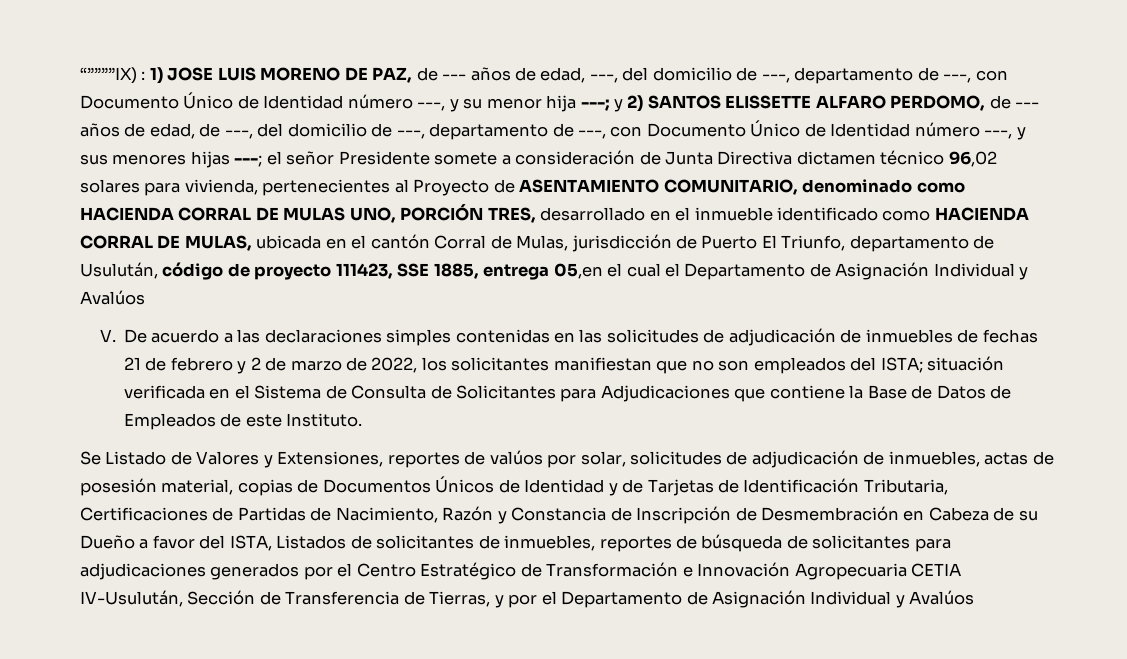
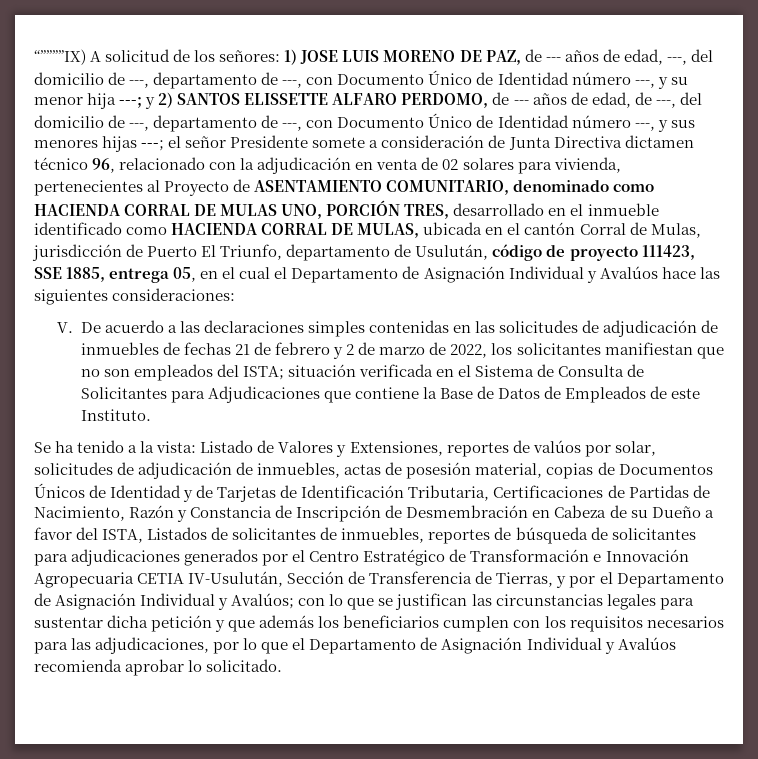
- “””””IX) :
+ “””””IX) A solicitud de los señores:
- el señor Presidente somete a consideración de Junta Directiva dictamen técnico 96,02 solares para vivienda, pertenecientes al Proyecto de ASENTAMIENTO COMUNITARIO, denominado como HACIENDA CORRAL DE MULAS UNO, PORCIÓN TRES, desarrollado en el inmueble identificado como HACIENDA CORRAL DE MULAS, ubicada en el cantón Corral de Mulas, jurisdicción de Puerto El Triunfo, departamento de Usulután, código de proyecto 111423, SSE 1885, entrega 05,en el cual el Departamento de Asignación Individual y Avalúos
+ el señor Presidente somete a consideración de Junta Directiva dictamen técnico 96, relacionado con la adjudicación en venta de 02 solares para vivienda, pertenecientes al Proyecto de ASENTAMIENTO COMUNITARIO, denominado como HACIENDA CORRAL DE MULAS UNO, PORCIÓN TRES, desarrollado en el inmueble identificado como HACIENDA CORRAL DE MULAS, ubicada en el cantón Corral de Mulas, jurisdicción de Puerto El Triunfo, departamento de Usulután, código de proyecto 111423, SSE 1885, entrega 05, en el cual el Departamento de Asignación Individual y Avalúos hace las siguientes consideraciones:
- Se Listado de Valores y Extensiones, reportes de valúos por solar, solicitudes de adjudicación de inmuebles, actas de posesión material, copias de Documentos Únicos de Identidad y de Tarjetas de Identificación Tributaria, Certificaciones de Partidas de Nacimiento, Razón y Constancia de Inscripción de Desmembración en Cabeza de su Dueño a favor del ISTA, Listados de solicitantes de inmuebles, reportes de búsqueda de solicitantes para adjudicaciones generados por el Centro Estratégico de Transformación e Innovación Agropecuaria CETIA IV-Usulután, Sección de Transferencia de Tierras, y por el Departamento de Asignación Individual y Avalúos
+ Se ha tenido a la vista: Listado de Valores y Extensiones, reportes de valúos por solar, solicitudes de adjudicación de inmuebles, actas de posesión material, copias de Documentos Únicos de Identidad y de Tarjetas de Identificación Tributaria, Certificaciones de Partidas de Nacimiento, Razón y Constancia de Inscripción de Desmembración en Cabeza de su Dueño a favor del ISTA, Listados de solicitantes de inmuebles, reportes de búsqueda de solicitantes para adjudicaciones generados por el Centro Estratégico de Transformación e Innovación Agropecuaria CETIA IV-Usulután, Sección de Transferencia de Tierras, y por el Departamento de Asignación Individual y Avalúos; con lo que se justifican las circunstancias legales para sustentar dicha petición y que además los beneficiarios cumplen con los requisitos necesarios para las adjudicaciones, por lo que el Departamento de Asignación Individual y Avalúos recomienda aprobar lo solicitado.

